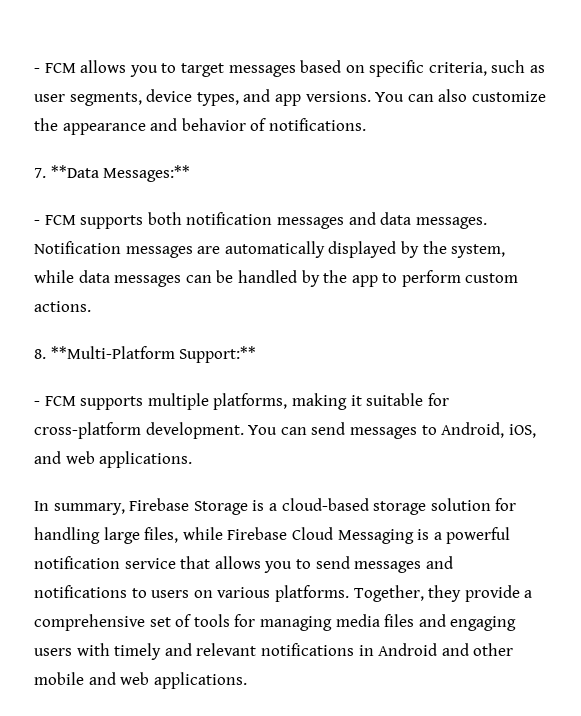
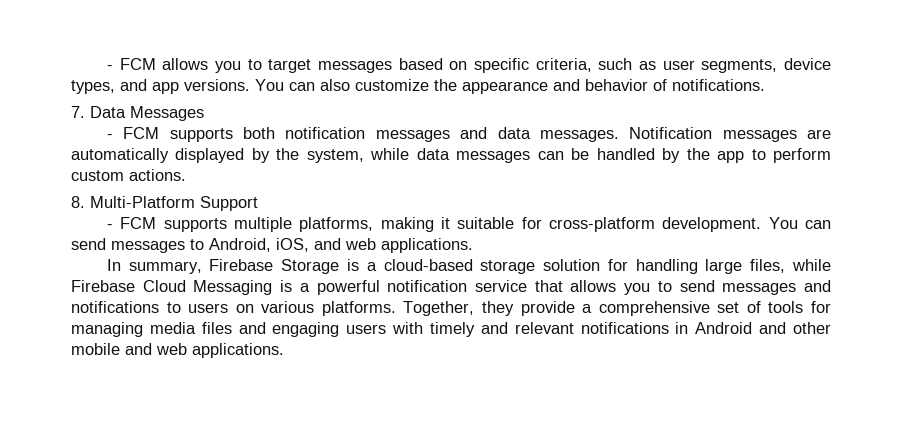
- 7. **Data Messages:**
+ 7. Data Messages
- 8. **Multi-Platform Support:**
+ 8. Multi-Platform Support

